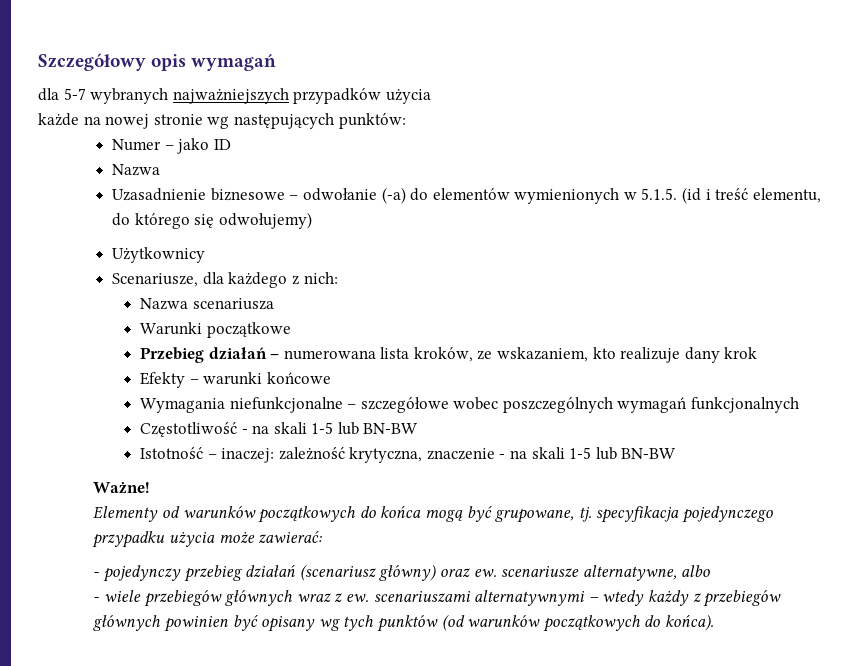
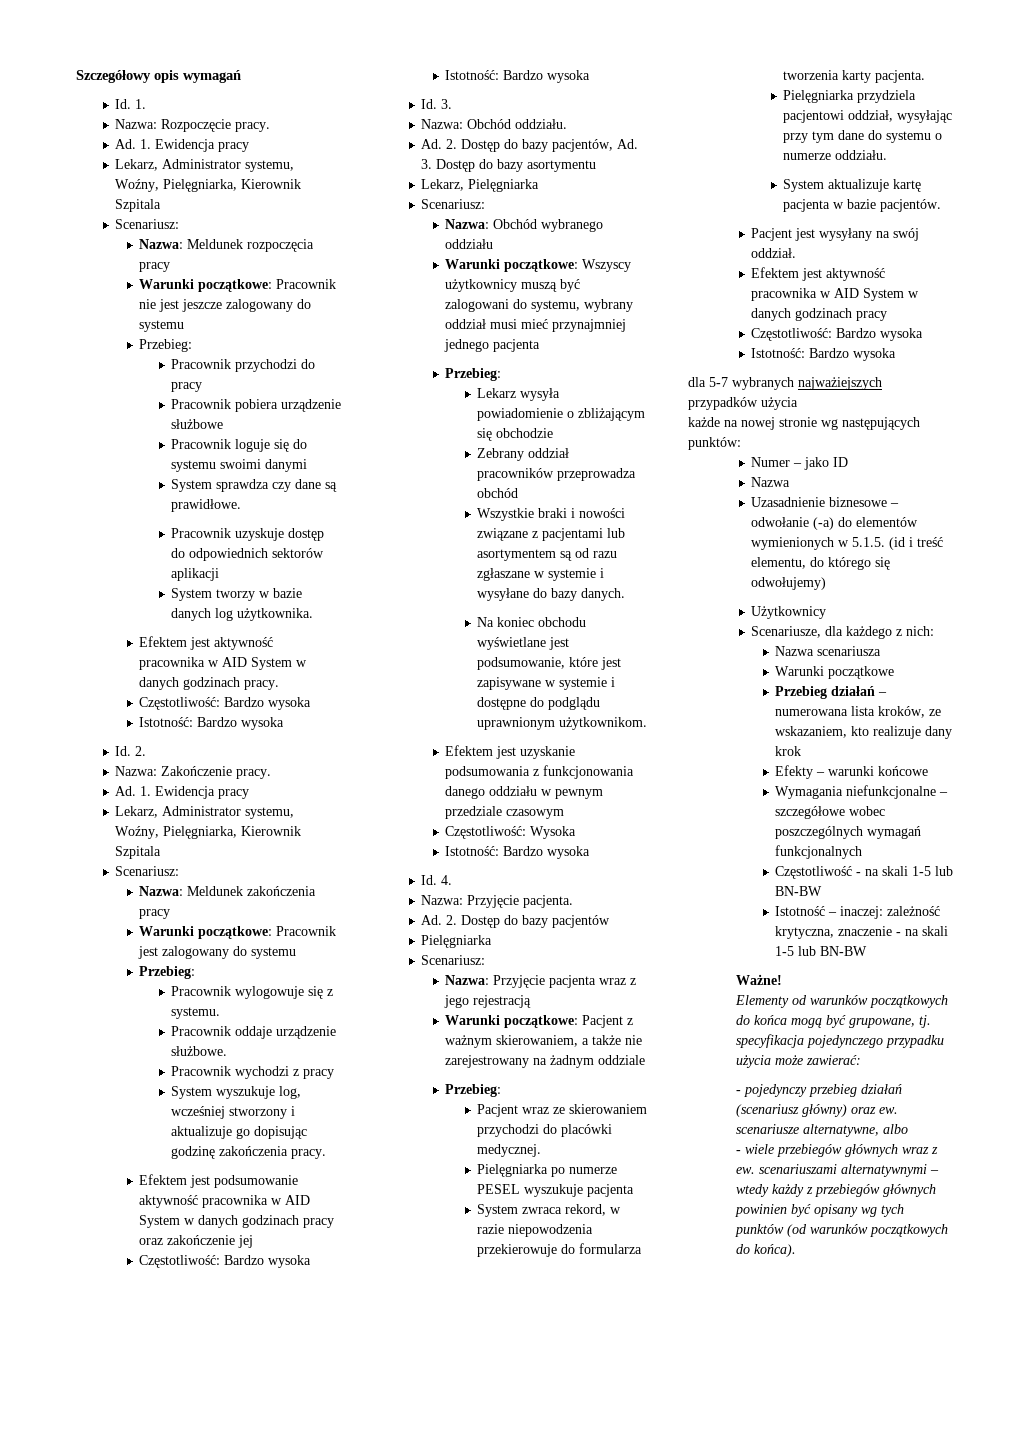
+ Id. 1.
+ Nazwa: Rozpoczęcie pracy.
+ Ad. 1. Ewidencja pracy
+ Lekarz, Administrator systemu, Woźny, Pielęgniarka, Kierownik Szpitala
+ Scenariusz:
+ Nazwa: Meldunek rozpoczęcia pracy
+ Warunki początkowe: Pracownik nie jest jeszcze zalogowany do systemu
+ Przebieg:
+ Pracownik przychodzi do pracy
+ Pracownik pobiera urządzenie służbowe
+ Pracownik loguje się do systemu swoimi danymi
+ System sprawdza czy dane są prawidłowe.
+ Pracownik uzyskuje dostęp do odpowiednich sektorów aplikacji
+ System tworzy w bazie danych log użytkownika.
+ Efektem jest aktywność pracownika w AID System w danych godzinach pracy.
+ Częstotliwość: Bardzo wysoka
+ Istotność: Bardzo wysoka
+ Id. 2.
+ Nazwa: Zakończenie pracy.
+ Ad. 1. Ewidencja pracy
+ Lekarz, Administrator systemu, Woźny, Pielęgniarka, Kierownik Szpitala
+ Scenariusz:
+ Nazwa: Meldunek zakończenia pracy
+ Warunki początkowe: Pracownik jest zalogowany do systemu
+ Przebieg:
+ Pracownik wylogowuje się z systemu.
+ Pracownik oddaje urządzenie służbowe.
+ Pracownik wychodzi z pracy
+ System wyszukuje log, wcześniej stworzony i aktualizuje go dopisując godzinę zakończenia pracy.
+ Efektem jest podsumowanie aktywność pracownika w AID System w danych godzinach pracy oraz zakończenie jej
+ Częstotliwość: Bardzo wysoka
+ Istotność: Bardzo wysoka
+ Id. 3.
+ Nazwa: Obchód oddziału.
+ Ad. 2. Dostęp do bazy pacjentów, Ad. 3. Dostęp do bazy asortymentu
+ Lekarz, Pielęgniarka
+ Scenariusz:
+ Nazwa: Obchód wybranego oddziału
+ Warunki początkowe: Wszyscy użytkownicy muszą być zalogowani do systemu, wybrany oddział musi mieć przynajmniej jednego pacjenta
+ Przebieg:
+ Lekarz wysyła powiadomienie o zbliżającym się obchodzie
+ Zebrany oddział pracowników przeprowadza obchód
+ Wszystkie braki i nowości związane z pacjentami lub asortymentem są od razu zgłaszane w systemie i wysyłane do bazy danych.
+ Na koniec obchodu wyświetlane jest podsumowanie, które jest zapisywane w systemie i dostępne do podglądu uprawnionym użytkownikom.
+ Efektem jest uzyskanie podsumowania z funkcjonowania danego oddziału w pewnym przedziale czasowym
+ Częstotliwość: Wysoka
+ Istotność: Bardzo wysoka
+ Id. 4.
+ Nazwa: Przyjęcie pacjenta.
+ Ad. 2. Dostęp do bazy pacjentów
+ Pielęgniarka
+ Scenariusz:
+ Nazwa: Przyjęcie pacjenta wraz z jego rejestracją
+ Warunki początkowe: Pacjent z ważnym skierowaniem, a także nie zarejestrowany na żadnym oddziale
+ Przebieg:
+ Pacjent wraz ze skierowaniem przychodzi do placówki medycznej.
+ Pielęgniarka po numerze PESEL wyszukuje pacjenta
+ System zwraca rekord, w razie niepowodzenia przekierowuje do formularza tworzenia karty pacjenta.
+ Pielęgniarka przydziela pacjentowi oddział, wysyłając przy tym dane do systemu o numerze oddziału.
+ System aktualizuje kartę pacjenta w bazie pacjentów.
+ Pacjent jest wysyłany na swój oddział.
+ Efektem jest aktywność pracownika w AID System w danych godzinach pracy
+ Częstotliwość: Bardzo wysoka
+ Istotność: Bardzo wysoka
- dla 5-7 wybranych najważniejszych przypadków użycia
+ dla 5-7 wybranych najważiejszych przypadków użycia

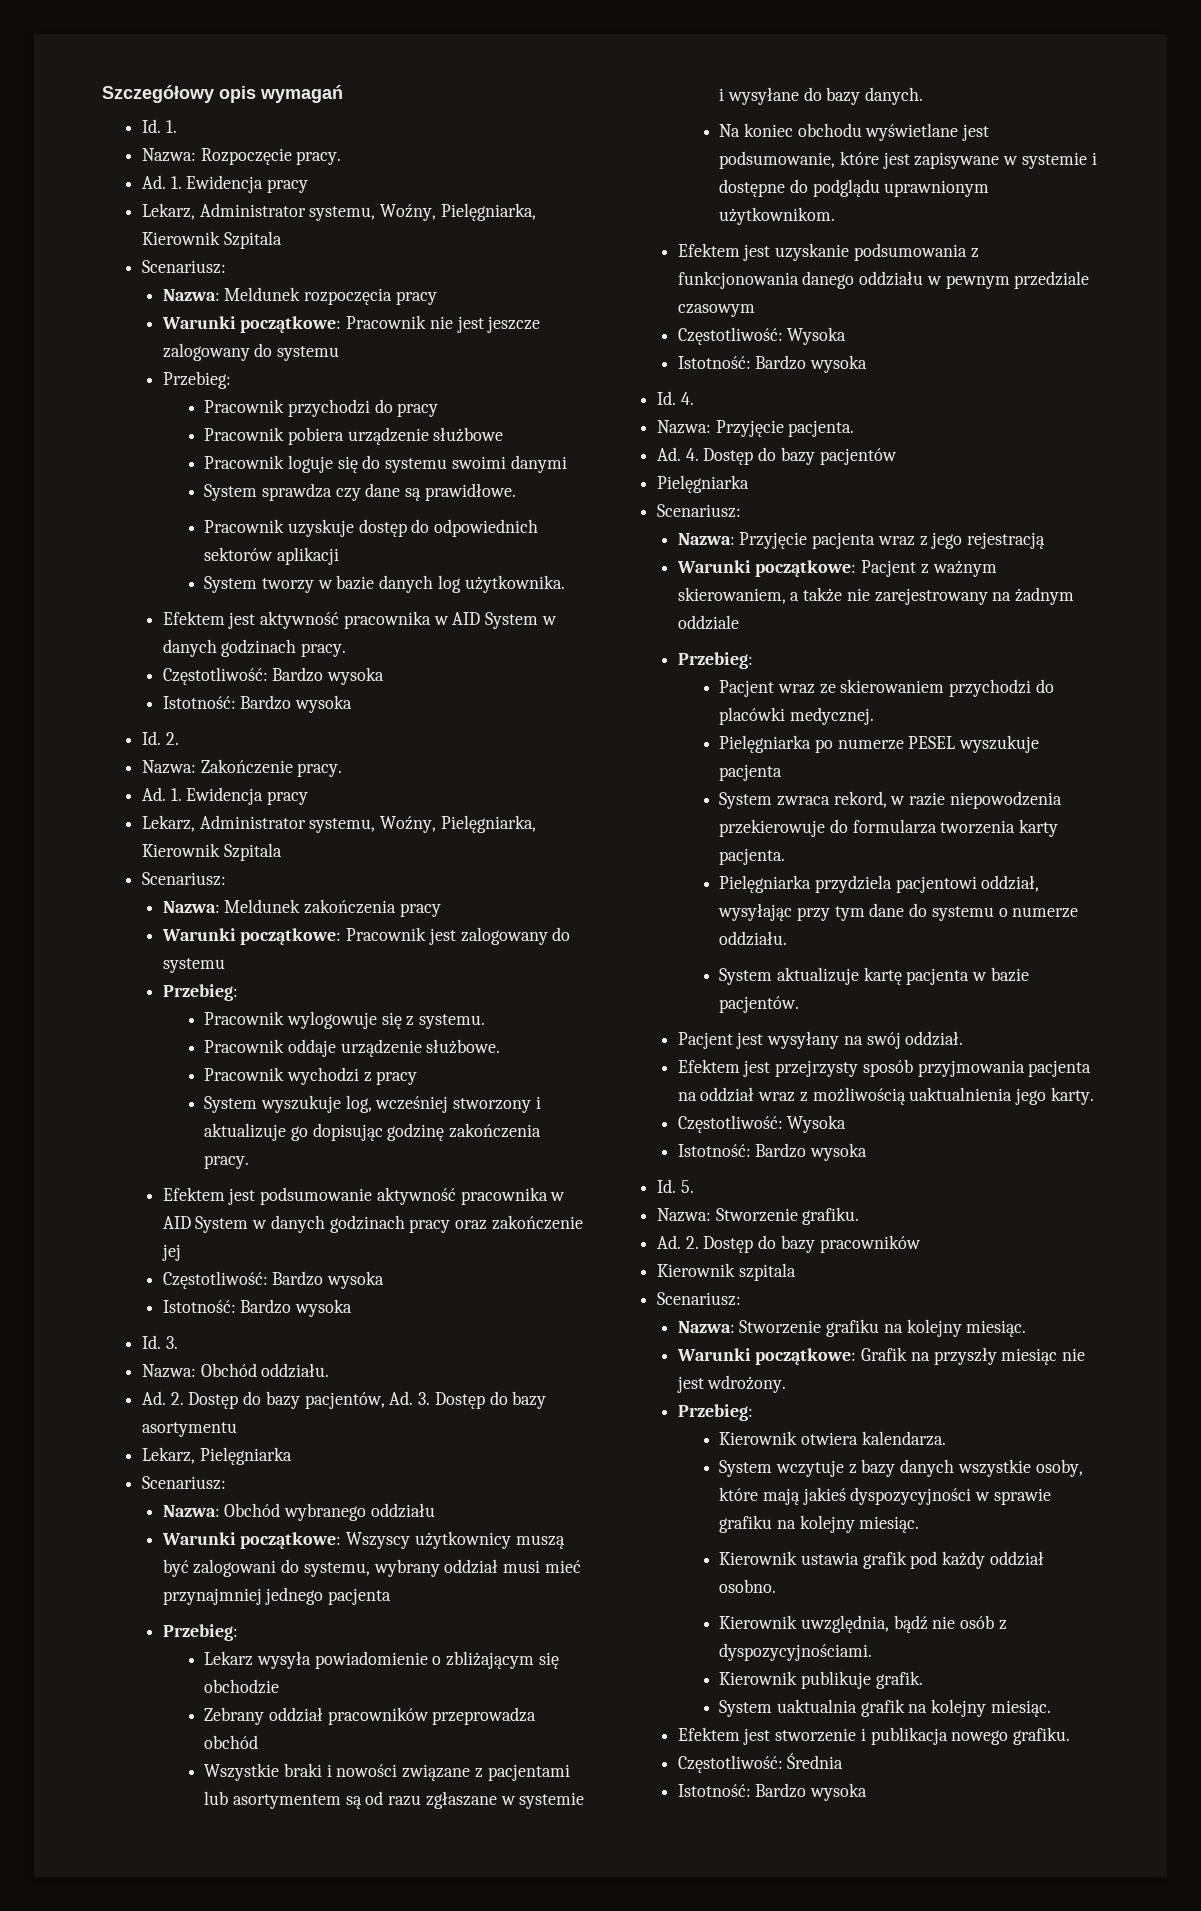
- Ad. 2. Dostęp do bazy pacjentów
+ Ad. 4. Dostęp do bazy pacjentów
- Efektem jest aktywność pracownika w AID System w danych godzinach pracy
- Częstotliwość: Bardzo wysoka
+ Efektem jest przejrzysty sposób przyjmowania pacjenta na oddział wraz z możliwością uaktualnienia jego karty.
+ Częstotliwość: Wysoka
  Istotność: Bardzo wysoka
- dla 5-7 wybranych najważiejszych przypadków użycia
- każde na nowej stronie wg następujących punktów:
- Numer – jako ID
- Nazwa
- Uzasadnienie biznesowe – odwołanie (-a) do elementów wymienionych w 5.1.5. (id i treść elementu, do którego się odwołujemy)
- Użytkownicy
- Scenariusze, dla każdego z nich:
- Nazwa scenariusza
- Warunki początkowe
- Przebieg działań – numerowana lista kroków, ze wskazaniem, kto realizuje dany krok
- Efekty – warunki końcowe
- Wymagania niefunkcjonalne – szczegółowe wobec poszczególnych wymagań funkcjonalnych
- Częstotliwość - na skali 1-5 lub BN-BW
- Istotność – inaczej: zależność krytyczna, znaczenie - na skali 1-5 lub BN-BW
- Ważne!
- Elementy od warunków początkowych do końca mogą być grupowane, tj. specyfikacja pojedynczego przypadku użycia może zawierać:
- - pojedynczy przebieg działań (scenariusz główny) oraz ew. scenariusze alternatywne, albo
- - wiele przebiegów głównych wraz z ew. scenariuszami alternatywnymi – wtedy każdy z przebiegów głównych powinien być opisany wg tych punktów (od warunków początkowych do końca).
+ Id. 5.
+ Nazwa: Stworzenie grafiku.
+ Ad. 2. Dostęp do bazy pracowników
+ Kierownik szpitala
+ Scenariusz:
+ Nazwa: Stworzenie grafiku na kolejny miesiąc.
+ Warunki początkowe: Grafik na przyszły miesiąc nie jest wdrożony.
+ Przebieg:
+ Kierownik otwiera kalendarza.
+ System wczytuje z bazy danych wszystkie osoby, które mają jakieś dyspozycyjności w sprawie grafiku na kolejny miesiąc.
+ Kierownik ustawia grafik pod każdy oddział osobno.
+ Kierownik uwzględnia, bądź nie osób z dyspozycyjnościami.
+ Kierownik publikuje grafik.
+ System uaktualnia grafik na kolejny miesiąc.
+ Efektem jest stworzenie i publikacja nowego grafiku.
+ Częstotliwość: Średnia
+ Istotność: Bardzo wysoka

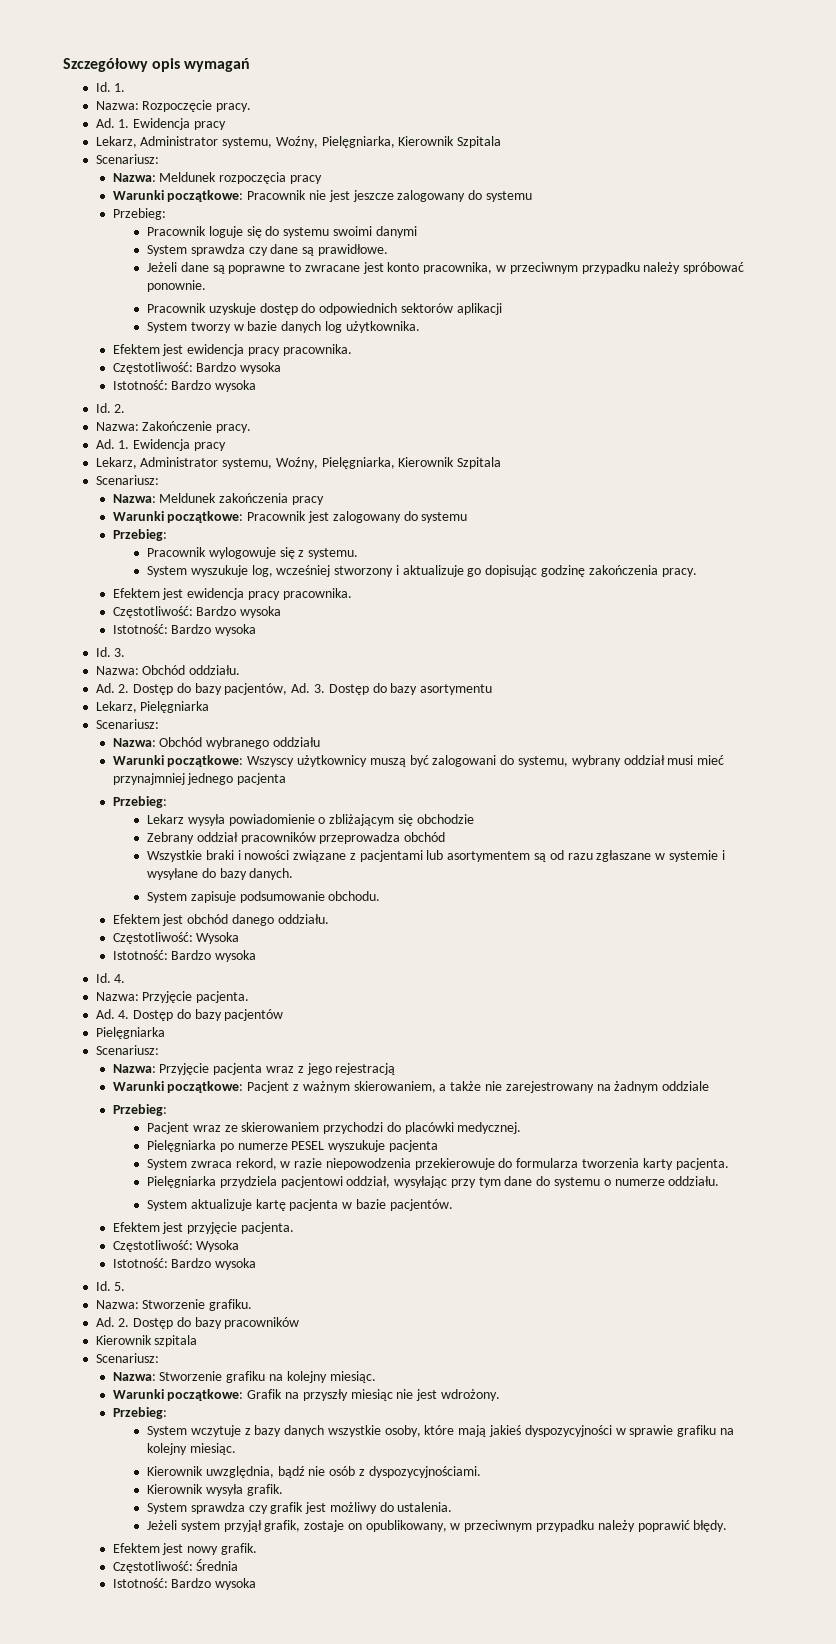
- Pracownik przychodzi do pracy
- Pracownik pobiera urządzenie służbowe
+ Jeżeli dane są poprawne to zwracane jest konto pracownika, w przeciwnym przypadku należy spróbować ponownie.
  System tworzy w bazie danych log użytkownika.
- Efektem jest aktywność pracownika w AID System w danych godzinach pracy.
+ Efektem jest ewidencja pracy pracownika.
- Pracownik oddaje urządzenie służbowe.
- Pracownik wychodzi z pracy
  System wyszukuje log, wcześniej stworzony i aktualizuje go dopisując godzinę zakończenia pracy.
- Efektem jest podsumowanie aktywność pracownika w AID System w danych godzinach pracy oraz zakończenie jej
+ Efektem jest ewidencja pracy pracownika.
- Na koniec obchodu wyświetlane jest podsumowanie, które jest zapisywane w systemie i dostępne do podglądu uprawnionym użytkownikom.
- Efektem jest uzyskanie podsumowania z funkcjonowania danego oddziału w pewnym przedziale czasowym
+ System zapisuje podsumowanie obchodu.
+ Efektem jest obchód danego oddziału.
- Pacjent jest wysyłany na swój oddział.
- Efektem jest przejrzysty sposób przyjmowania pacjenta na oddział wraz z możliwością uaktualnienia jego karty.
+ Efektem jest przyjęcie pacjenta.
- Kierownik otwiera kalendarza.
- Kierownik ustawia grafik pod każdy oddział osobno.
- Kierownik publikuje grafik.
+ Kierownik wysyła grafik.
- System uaktualnia grafik na kolejny miesiąc.
- Efektem jest stworzenie i publikacja nowego grafiku.
+ System sprawdza czy grafik jest możliwy do ustalenia.
+ Jeżeli system przyjął grafik, zostaje on opublikowany, w przeciwnym przypadku należy poprawić błędy.
+ Efektem jest nowy grafik.

